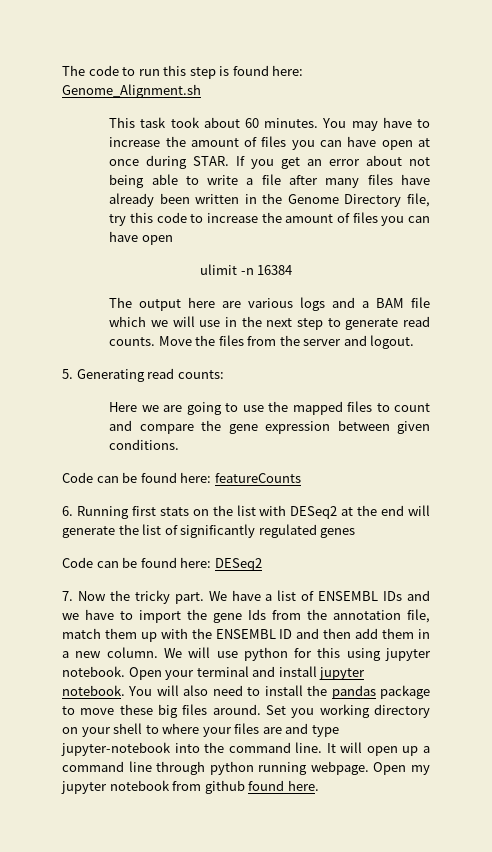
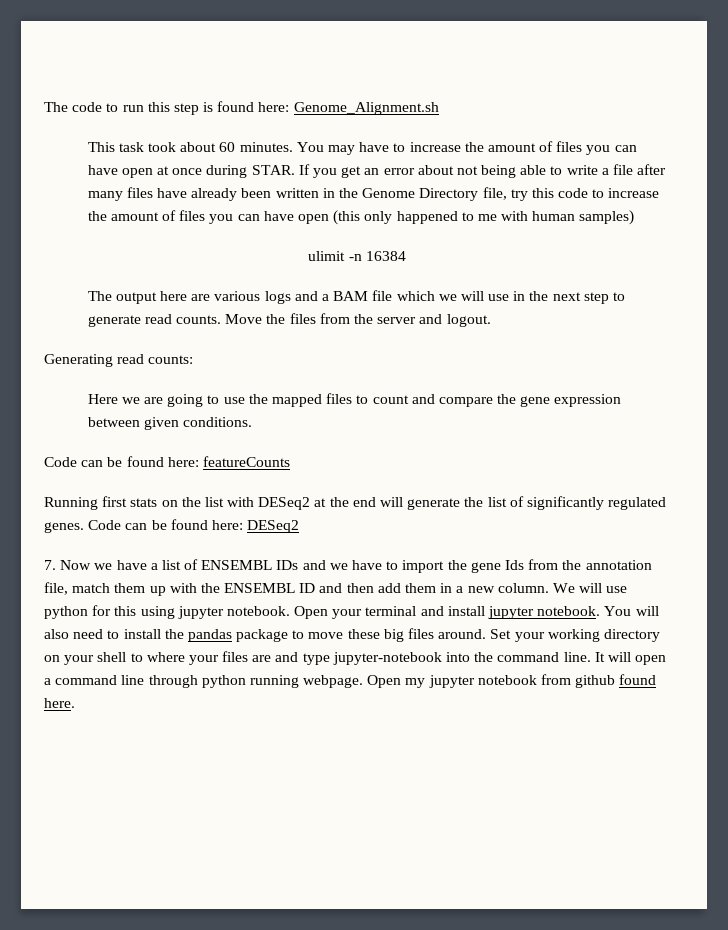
- If you get an error about not being able to write a file after many files have already been written in the Genome Directory file, try this code to increase the amount of files you can have open
+ If you get an error about not being able to write a file after many files have already been written in the Genome Directory file, try this code to increase the amount of files you can have open (this only happened to me with human samples)
- 5. Generating read counts:
+ Generating read counts:
- 6. Running first stats on the list with DESeq2 at the end will generate the list of significantly regulated genes
- Code can be found here: DESeq2
+ Running first stats on the list with DESeq2 at the end will generate the list of significantly regulated genes. Code can be found here: DESeq2
- 7. Now the tricky part. We have a list of ENSEMBL IDs and we have to import the gene Ids from the annotation file, match them up with the ENSEMBL ID and then add them in a new column.
+ 7. Now we have a list of ENSEMBL IDs and we have to import the gene Ids from the annotation file, match them up with the ENSEMBL ID and then add them in a new column.
- Set you working directory on your shell to where your files are and type jupyter-notebook into the command line.
+ Set your working directory on your shell to where your files are and type jupyter-notebook into the command line.
- It will open up a command line through python running webpage.
+ It will open a command line through python running webpage.

